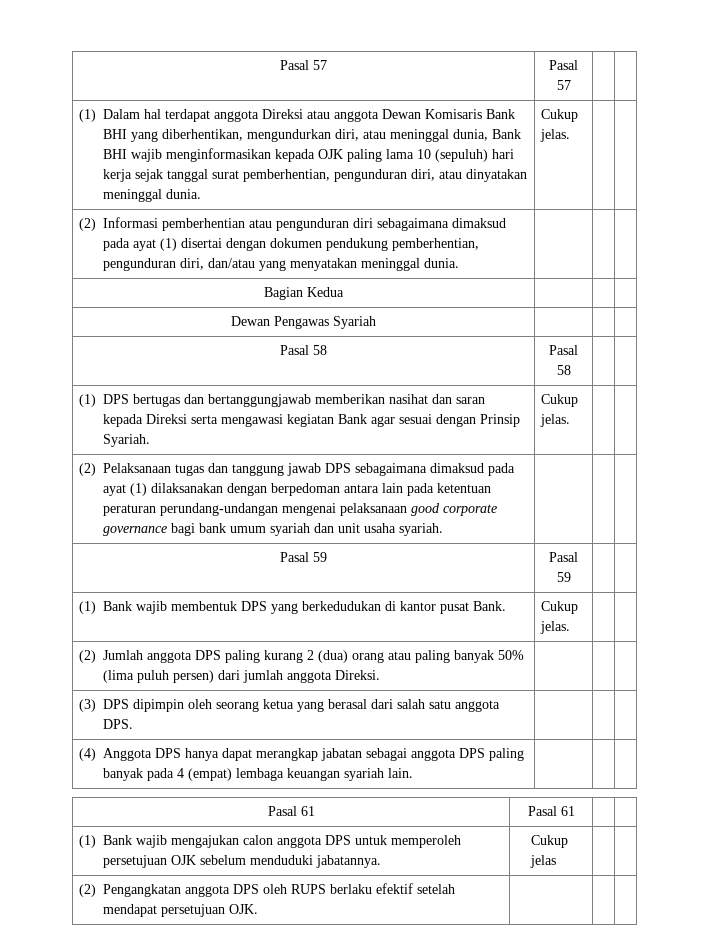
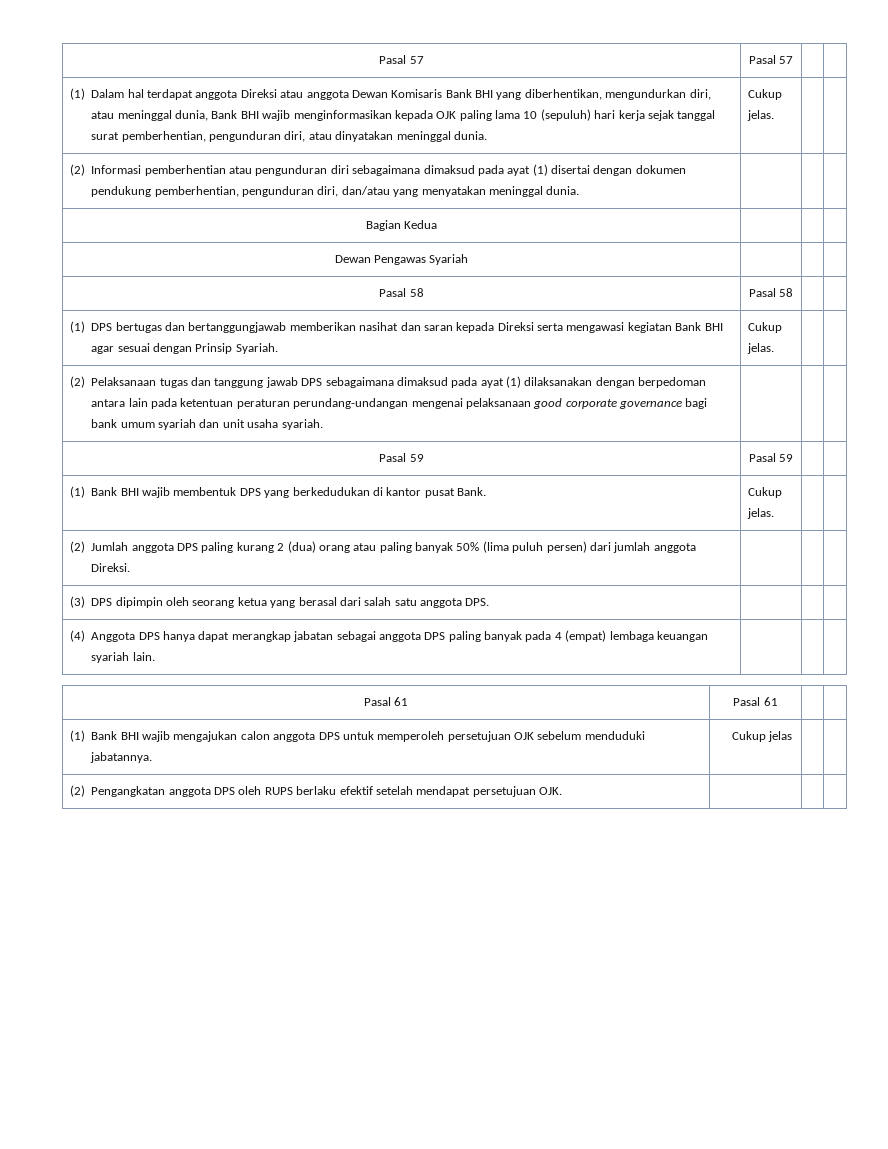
- (1) DPS bertugas dan bertanggungjawab memberikan nasihat dan saran kepada Direksi serta mengawasi kegiatan Bank agar sesuai dengan Prinsip Syariah. | Cukup jelas. | |
+ (1) DPS bertugas dan bertanggungjawab memberikan nasihat dan saran kepada Direksi serta mengawasi kegiatan Bank BHI agar sesuai dengan Prinsip Syariah. | Cukup jelas. | |
- (1) Bank wajib membentuk DPS yang berkedudukan di kantor pusat Bank. | Cukup jelas. | |
+ (1) Bank BHI wajib membentuk DPS yang berkedudukan di kantor pusat Bank. | Cukup jelas. | |
- (1) Bank wajib mengajukan calon anggota DPS untuk memperoleh persetujuan OJK sebelum menduduki jabatannya. | Cukup jelas | |
+ (1) Bank BHI wajib mengajukan calon anggota DPS untuk memperoleh persetujuan OJK sebelum menduduki jabatannya. | Cukup jelas | |

